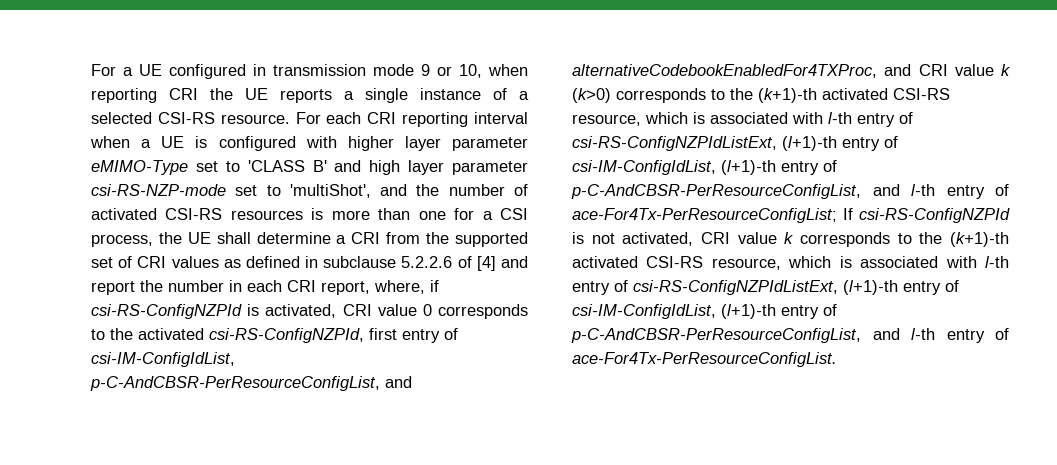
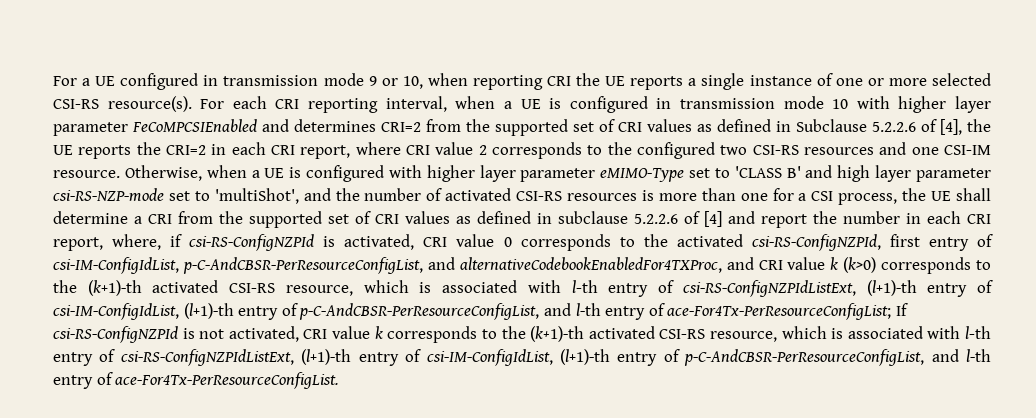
- For a UE configured in transmission mode 9 or 10, when reporting CRI the UE reports a single instance of a selected CSI-RS resource.
+ For a UE configured in transmission mode 9 or 10, when reporting CRI the UE reports a single instance of one or more selected CSI-RS resource(s).
- For each CRI reporting interval when a UE is configured with higher layer parameter eMIMO-Type set to 'CLASS B' and high layer parameter csi-RS-NZP-mode set to 'multiShot', and the number of activated CSI-RS resources is more than one for a CSI process, the UE shall determine a CRI from the supported set of CRI values as defined in subclause 5.2.2.6 of [4] and report the number in each CRI report, where, if csi-RS-ConfigNZPId is activated, CRI value 0 corresponds to the activated csi-RS-ConfigNZPId, first entry of csi-IM-ConfigIdList, p-C-AndCBSR-PerResourceConfigList, and alternativeCodebookEnabledFor4TXProc, and CRI value k (k>0) corresponds to the (k+1)-th activated CSI-RS resource, which is associated with l-th entry of csi-RS-ConfigNZPIdListExt, (l+1)-th entry of csi-IM-ConfigIdList, (l+1)-th entry of p-C-AndCBSR-PerResourceConfigList, and l-th entry of ace-For4Tx-PerResourceConfigList;
+ For each CRI reporting interval, when a UE is configured in transmission mode 10 with higher layer parameter FeCoMPCSIEnabled and determines CRI=2 from the supported set of CRI values as defined in Subclause 5.2.2.6 of [4], the UE reports the CRI=2 in each CRI report, where CRI value 2 corresponds to the configured two CSI-RS resources and one CSI-IM resource. Otherwise, when a UE is configured with higher layer parameter eMIMO-Type set to 'CLASS B' and high layer parameter csi-RS-NZP-mode set to 'multiShot', and the number of activated CSI-RS resources is more than one for a CSI process, the UE shall determine a CRI from the supported set of CRI values as defined in subclause 5.2.2.6 of [4] and report the number in each CRI report, where, if csi-RS-ConfigNZPId is activated, CRI value 0 corresponds to the activated csi-RS-ConfigNZPId, first entry of csi-IM-ConfigIdList, p-C-AndCBSR-PerResourceConfigList, and alternativeCodebookEnabledFor4TXProc, and CRI value k (k>0) corresponds to the (k+1)-th activated CSI-RS resource, which is associated with l-th entry of csi-RS-ConfigNZPIdListExt, (l+1)-th entry of csi-IM-ConfigIdList, (l+1)-th entry of p-C-AndCBSR-PerResourceConfigList, and l-th entry of ace-For4Tx-PerResourceConfigList;

